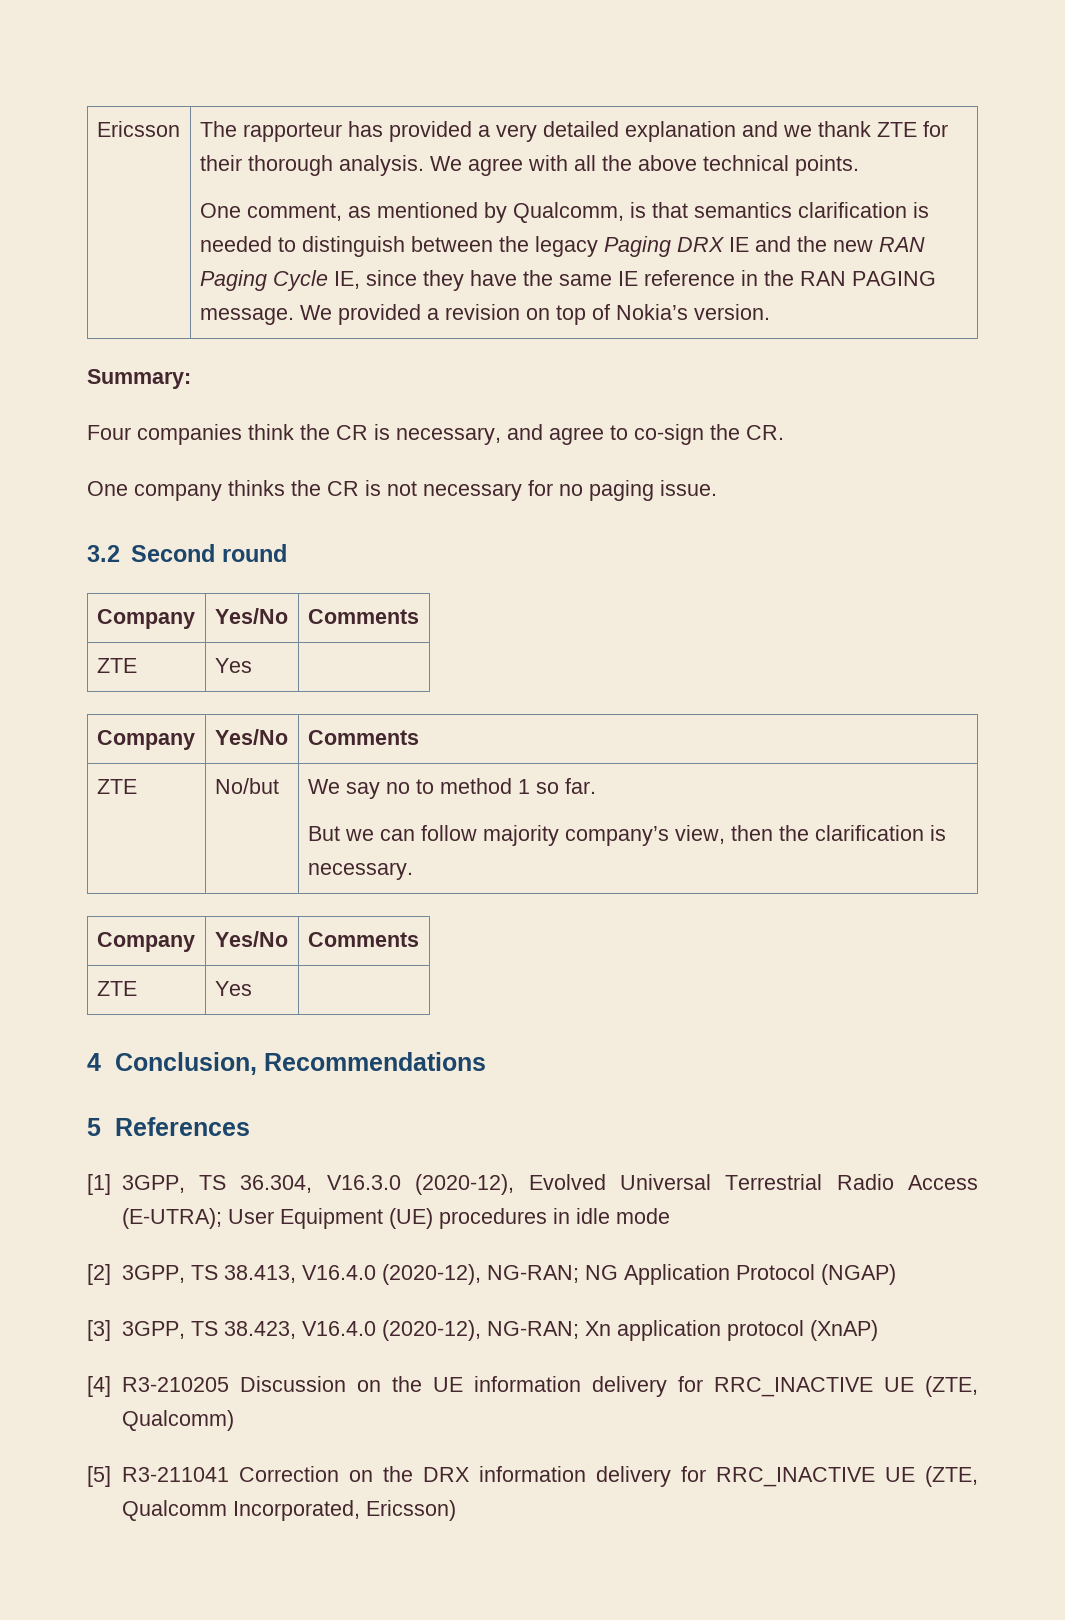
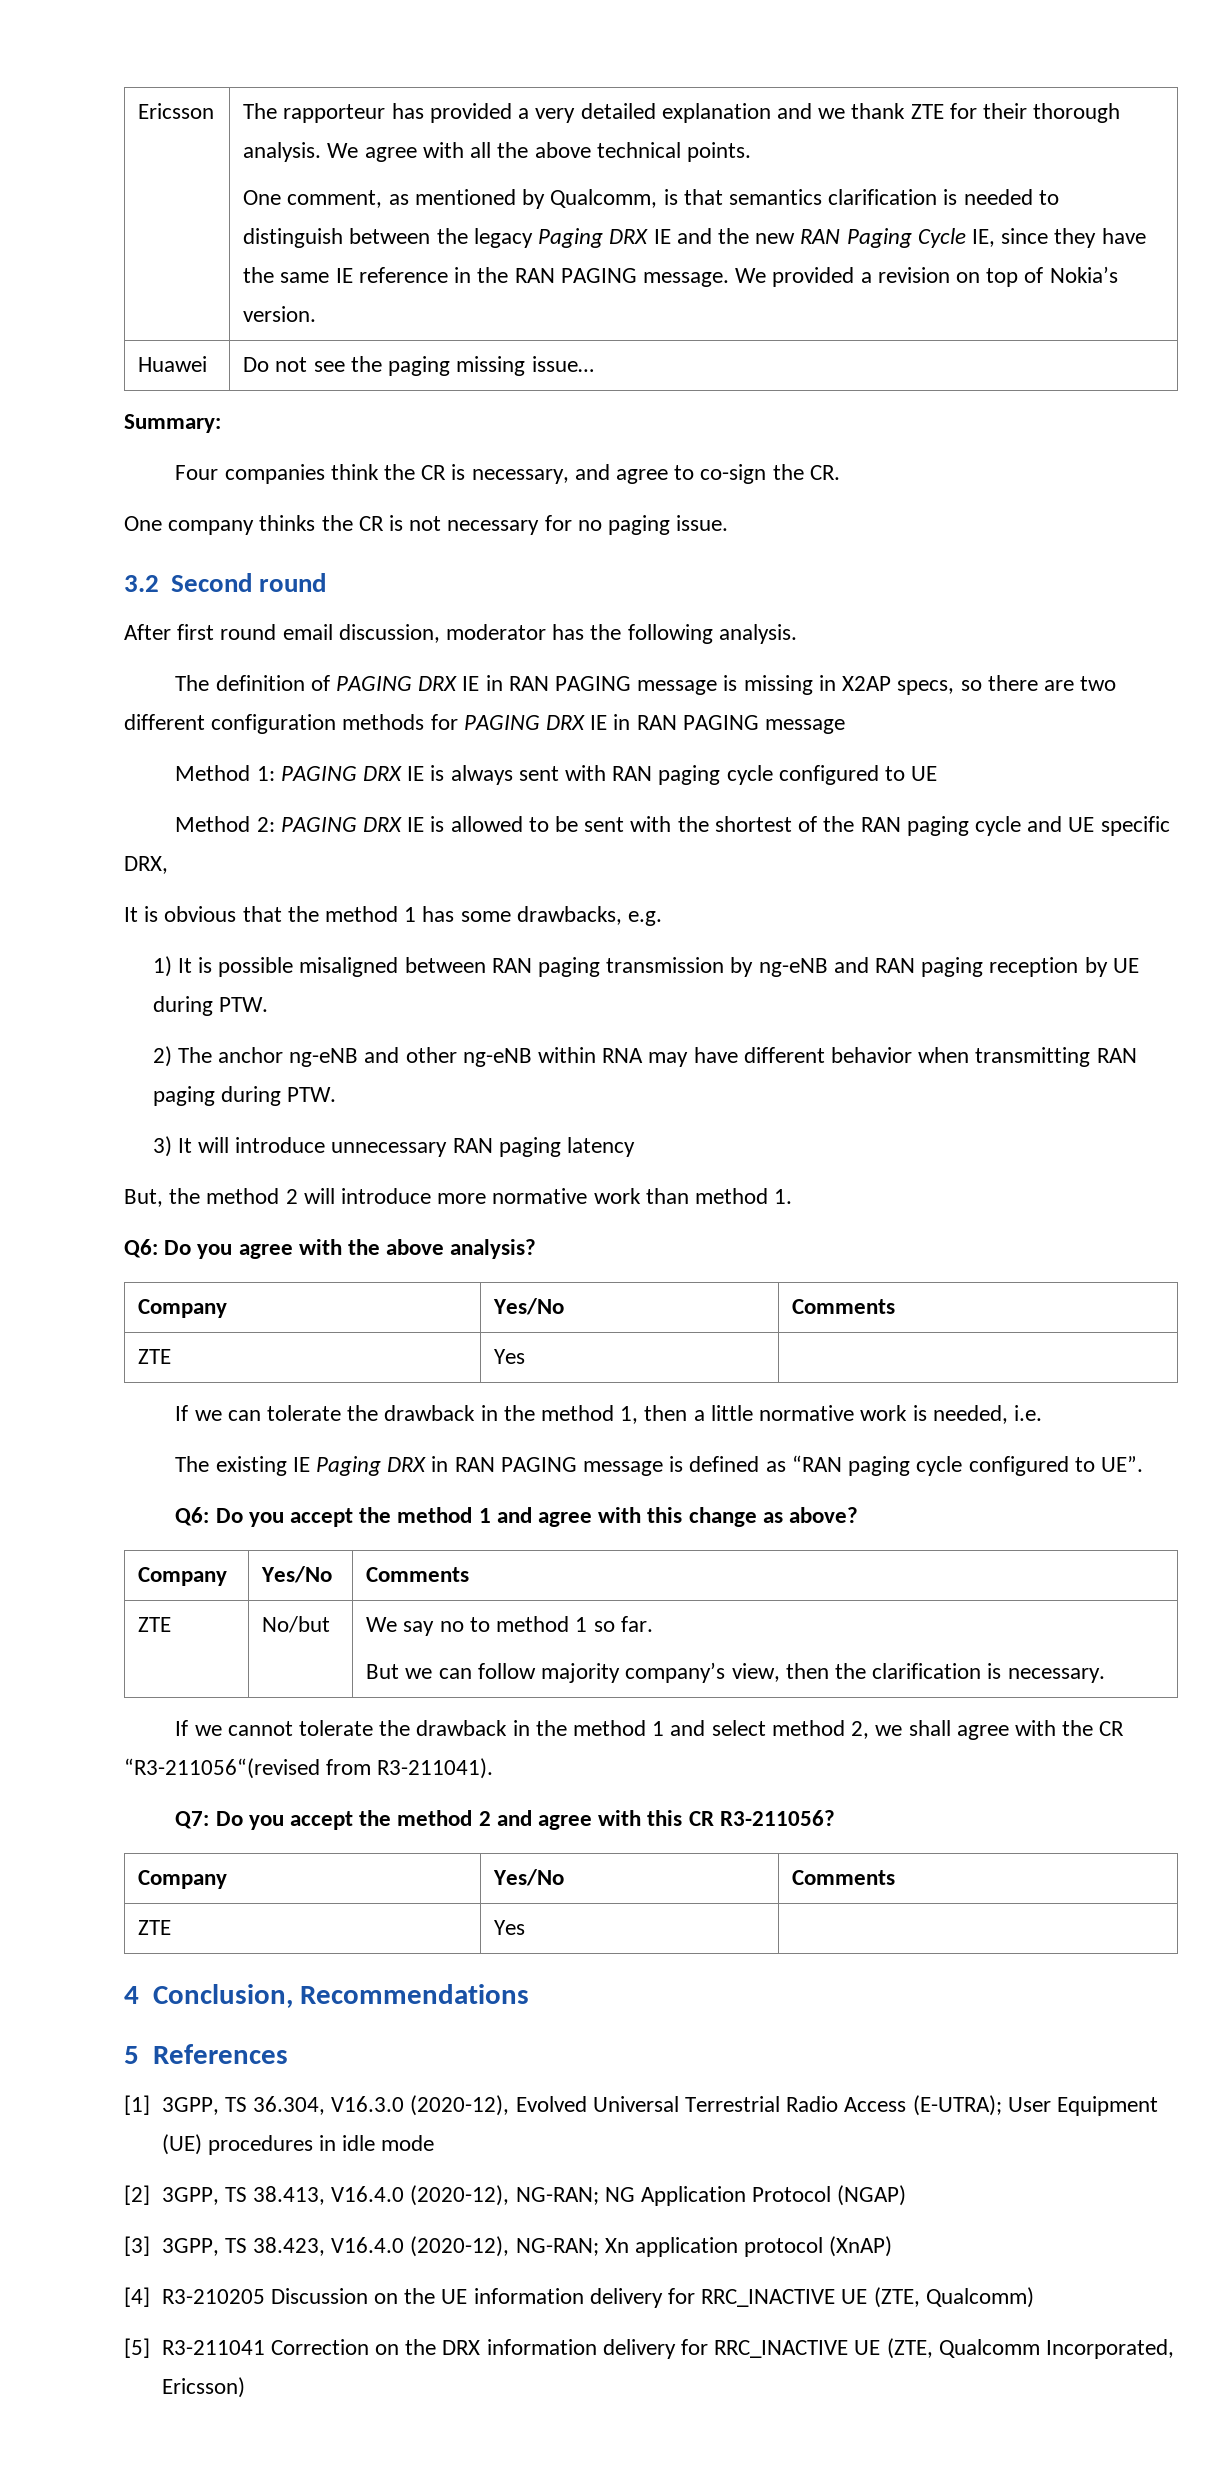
+ Huawei | Do not see the paging missing issue…
  3.2 Second round
+ After first round email discussion, moderator has the following analysis.
+ The definition of PAGING DRX IE in RAN PAGING message is missing in X2AP specs, so there are two different configuration methods for PAGING DRX IE in RAN PAGING message
+ Method 1: PAGING DRX IE is always sent with RAN paging cycle configured to UE
+ Method 2: PAGING DRX IE is allowed to be sent with the shortest of the RAN paging cycle and UE specific DRX,
+ It is obvious that the method 1 has some drawbacks, e.g.
+ 1) It is possible misaligned between RAN paging transmission by ng-eNB and RAN paging reception by UE during PTW.
+ 2) The anchor ng-eNB and other ng-eNB within RNA may have different behavior when transmitting RAN paging during PTW.
+ 3) It will introduce unnecessary RAN paging latency
+ But, the method 2 will introduce more normative work than method 1.
+ Q6: Do you agree with the above analysis?
  Company | Yes/No | Comments
  ZTE | Yes |
+ If we can tolerate the drawback in the method 1, then a little normative work is needed, i.e.
+ The existing IE Paging DRX in RAN PAGING message is defined as “RAN paging cycle configured to UE”.
+ Q6: Do you accept the method 1 and agree with this change as above?
+ If we cannot tolerate the drawback in the method 1 and select method 2, we shall agree with the CR “R3-211056“(revised from R3-211041).
+ Q7: Do you accept the method 2 and agree with this CR R3-211056?

